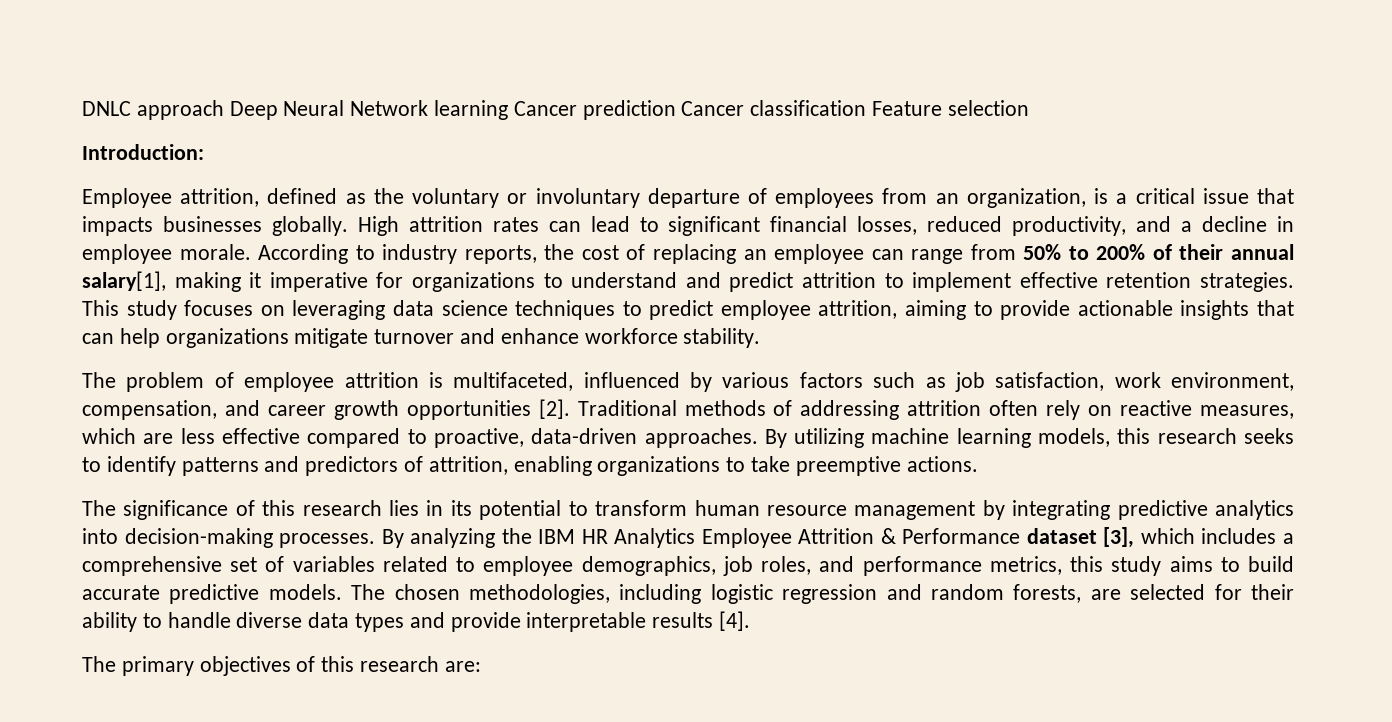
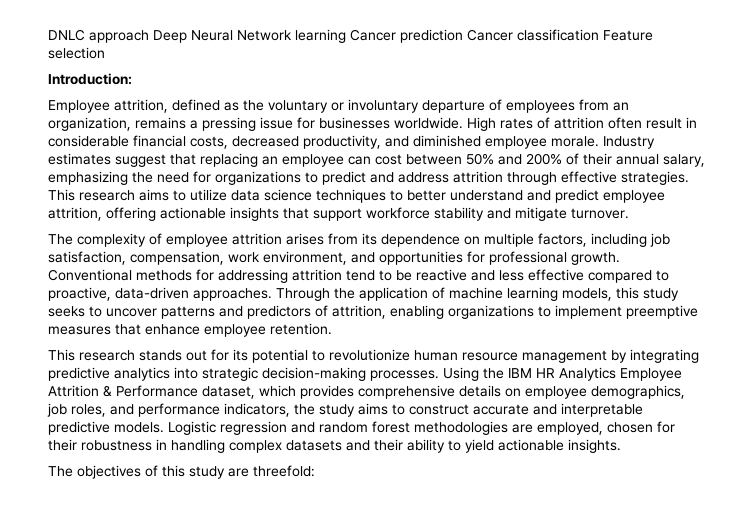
- Employee attrition, defined as the voluntary or involuntary departure of employees from an organization, is a critical issue that impacts businesses globally. High attrition rates can lead to significant financial losses, reduced productivity, and a decline in employee morale. According to industry reports, the cost of replacing an employee can range from 50% to 200% of their annual salary[1], making it imperative for organizations to understand and predict attrition to implement effective retention strategies. This study focuses on leveraging data science techniques to predict employee attrition, aiming to provide actionable insights that can help organizations mitigate turnover and enhance workforce stability.
- The problem of employee attrition is multifaceted, influenced by various factors such as job satisfaction, work environment, compensation, and career growth opportunities [2]. Traditional methods of addressing attrition often rely on reactive measures, which are less effective compared to proactive, data-driven approaches.
+ Employee attrition, defined as the voluntary or involuntary departure of employees from an organization, remains a pressing issue for businesses worldwide. High rates of attrition often result in considerable financial costs, decreased productivity, and diminished employee morale. Industry estimates suggest that replacing an employee can cost between 50% and 200% of their annual salary, emphasizing the need for organizations to predict and address attrition through effective strategies. This research aims to utilize data science techniques to better understand and predict employee attrition, offering actionable insights that support workforce stability and mitigate turnover.
+ The complexity of employee attrition arises from its dependence on multiple factors, including job satisfaction, compensation, work environment, and opportunities for professional growth. Conventional methods for addressing attrition tend to be reactive and less effective compared to proactive, data-driven approaches.
- By utilizing machine learning models, this research seeks to identify patterns and predictors of attrition, enabling organizations to take preemptive actions.
- The significance of this research lies in its potential to transform human resource management by integrating predictive analytics into decision-making processes.
+ Through the application of machine learning models, this study seeks to uncover patterns and predictors of attrition, enabling organizations to implement preemptive measures that enhance employee retention.
+ This research stands out for its potential to revolutionize human resource management by integrating predictive analytics into strategic decision-making processes.
- By analyzing the IBM HR Analytics Employee Attrition & Performance dataset [3], which includes a comprehensive set of variables related to employee demographics, job roles, and performance metrics, this study aims to build accurate predictive models. The chosen methodologies, including logistic regression and random forests, are selected for their ability to handle diverse data types and provide interpretable results [4].
- The primary objectives of this research are:
+ Using the IBM HR Analytics Employee Attrition & Performance dataset, which provides comprehensive details on employee demographics, job roles, and performance indicators, the study aims to construct accurate and interpretable predictive models. Logistic regression and random forest methodologies are employed, chosen for their robustness in handling complex datasets and their ability to yield actionable insights.
+ The objectives of this study are threefold:

